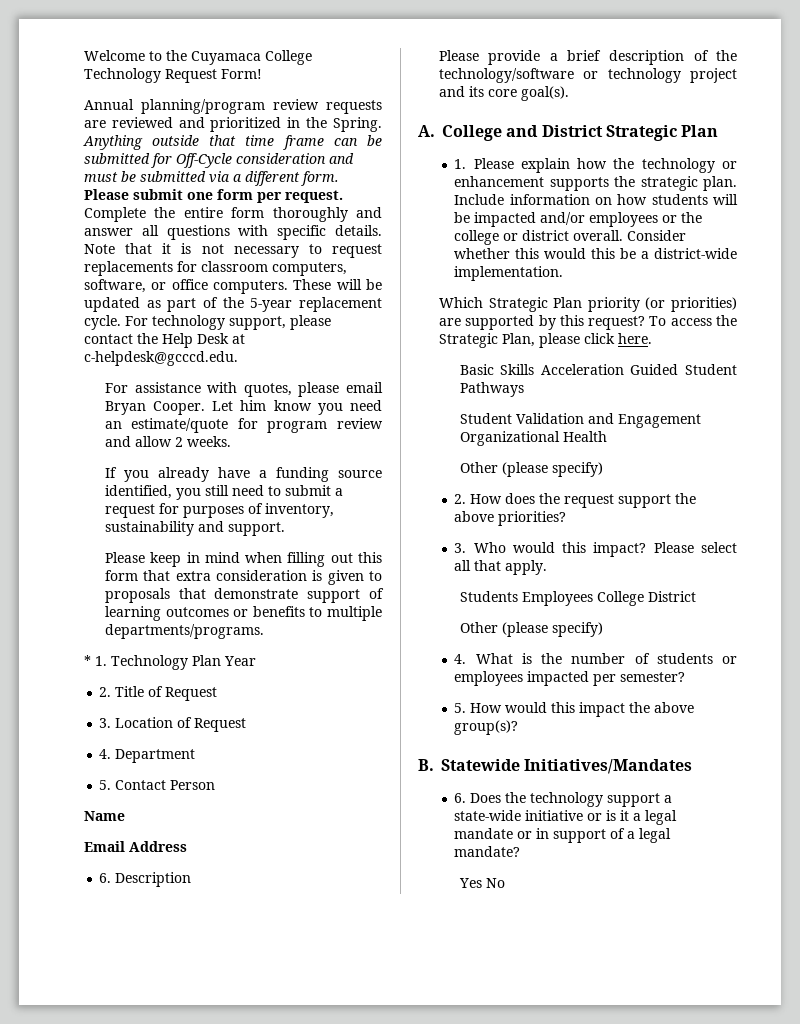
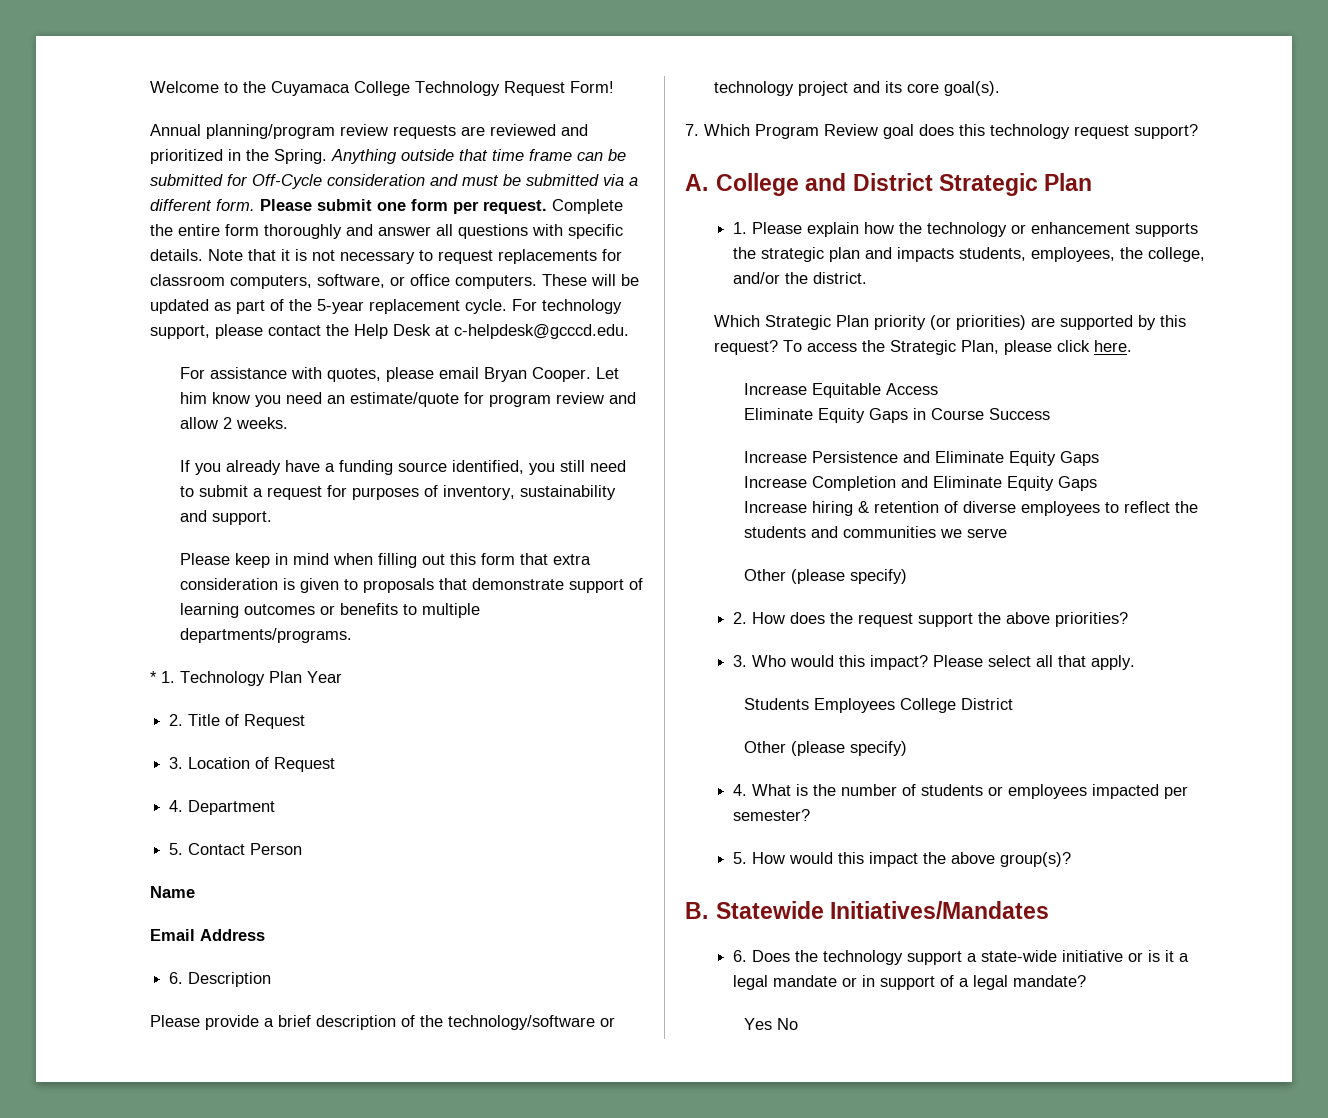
+ 7. Which Program Review goal does this technology request support?
- 1. Please explain how the technology or enhancement supports the strategic plan. Include information on how students will be impacted and/or employees or the college or district overall. Consider whether this would this be a district-wide implementation.
+ 1. Please explain how the technology or enhancement supports the strategic plan and impacts students, employees, the college, and/or the district.
- Basic Skills Acceleration Guided Student Pathways
- Student Validation and Engagement Organizational Health
+ Increase Equitable Access
+ Eliminate Equity Gaps in Course Success
+ Increase Persistence and Eliminate Equity Gaps
+ Increase Completion and Eliminate Equity Gaps
+ Increase hiring & retention of diverse employees to reflect the students and communities we serve

